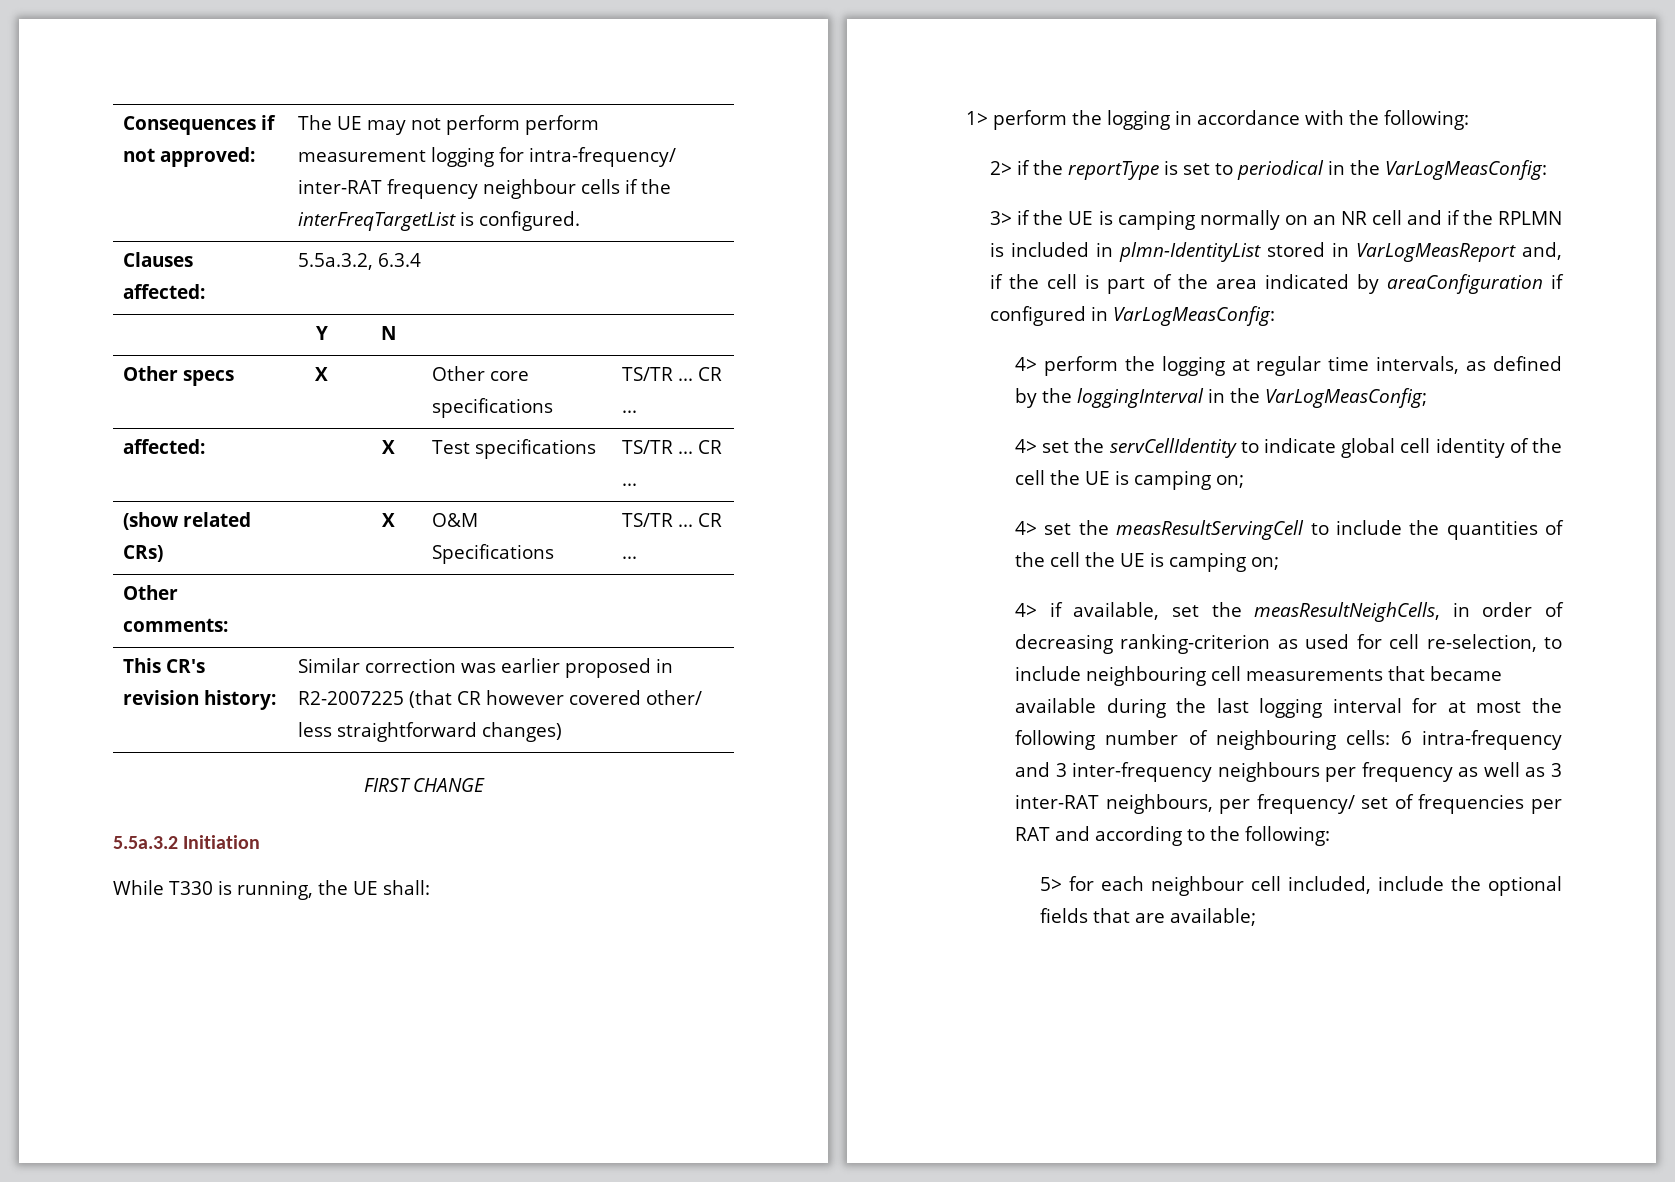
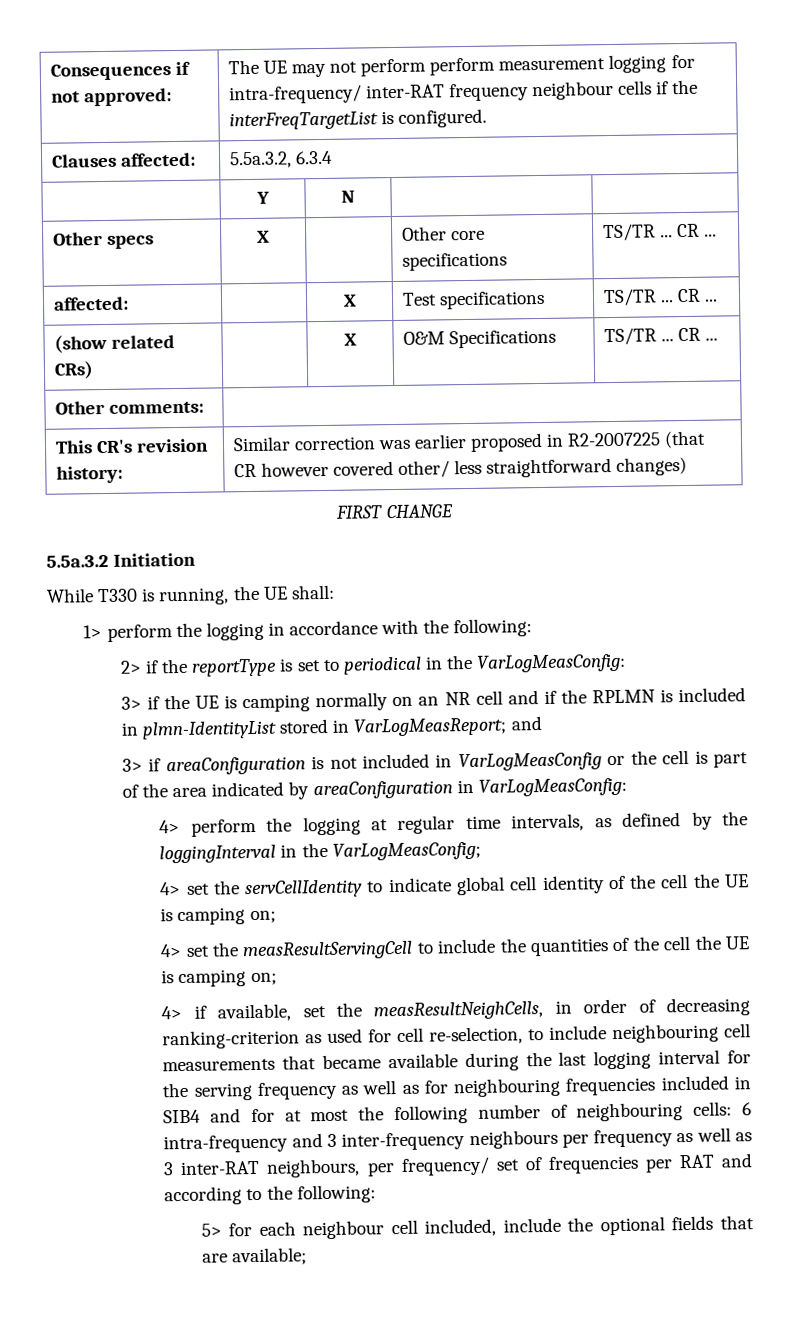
- 3> if the UE is camping normally on an NR cell and if the RPLMN is included in plmn-IdentityList stored in VarLogMeasReport and, if the cell is part of the area indicated by areaConfiguration if configured in VarLogMeasConfig:
+ 3> if the UE is camping normally on an NR cell and if the RPLMN is included in plmn-IdentityList stored in VarLogMeasReport; and
+ 3> if areaConfiguration is not included in VarLogMeasConfig or the cell is part of the area indicated by areaConfiguration in VarLogMeasConfig:
- 4> if available, set the measResultNeighCells, in order of decreasing ranking-criterion as used for cell re-selection, to include neighbouring cell measurements that became available during the last logging interval for at most the following number of neighbouring cells:
+ 4> if available, set the measResultNeighCells, in order of decreasing ranking-criterion as used for cell re-selection, to include neighbouring cell measurements that became available during the last logging interval for the serving frequency as well as for neighbouring frequencies included in SIB4 and for at most the following number of neighbouring cells:

